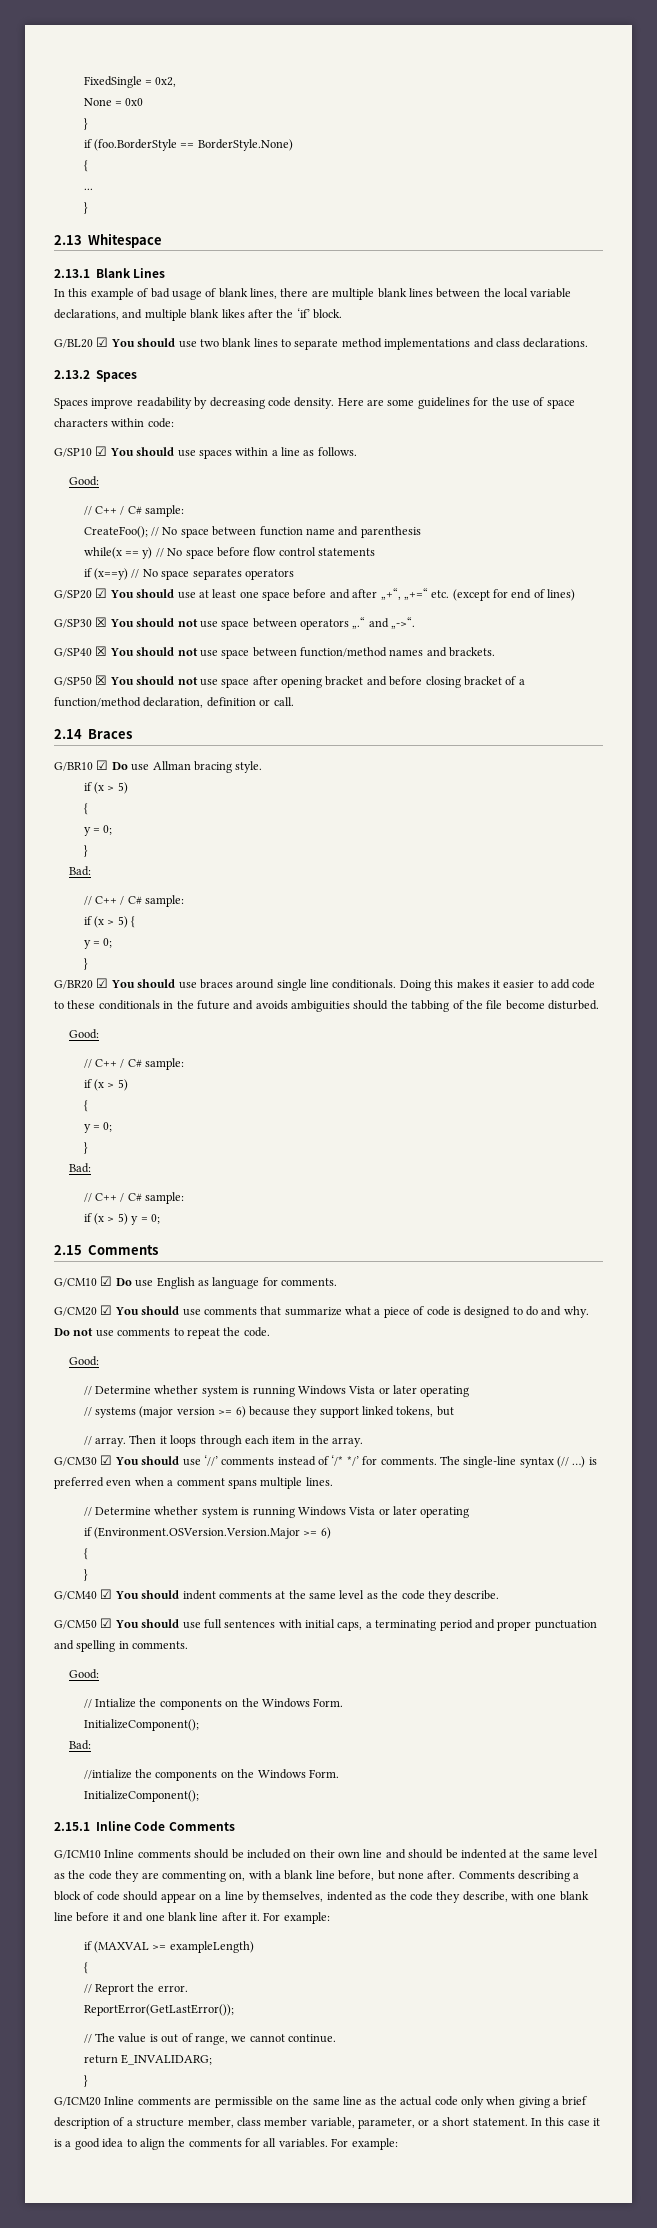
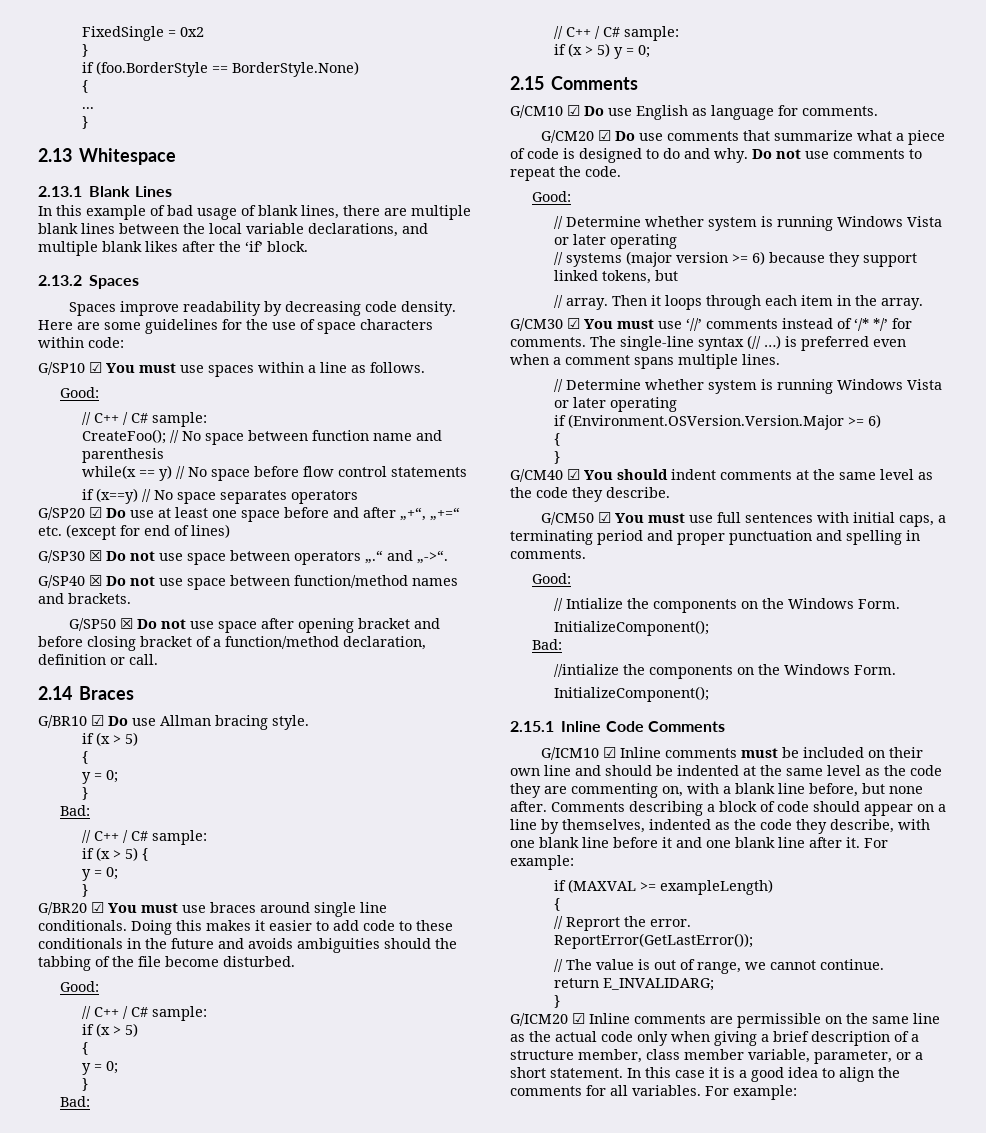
- FixedSingle = 0x2,
- None = 0x0
+ FixedSingle = 0x2
- G/BL20 ☑ You should use two blank lines to separate method implementations and class declarations.
- G/SP10 ☑ You should use spaces within a line as follows.
+ G/SP10 ☑ You must use spaces within a line as follows.
- G/SP20 ☑ You should use at least one space before and after „+“, „+=“ etc. (except for end of lines)
+ G/SP20 ☑ Do use at least one space before and after „+“, „+=“ etc. (except for end of lines)
- G/SP30 ☒ You should not use space between operators „.“ and „->“.
+ G/SP30 ☒ Do not use space between operators „.“ and „->“.
- G/SP40 ☒ You should not use space between function/method names and brackets.
+ G/SP40 ☒ Do not use space between function/method names and brackets.
- G/SP50 ☒ You should not use space after opening bracket and before closing bracket of a function/method declaration, definition or call.
+ G/SP50 ☒ Do not use space after opening bracket and before closing bracket of a function/method declaration, definition or call.
- G/BR20 ☑ You should use braces around single line conditionals.
+ G/BR20 ☑ You must use braces around single line conditionals.
- G/CM20 ☑ You should use comments that summarize what a piece of code is designed to do and why.
+ G/CM20 ☑ Do use comments that summarize what a piece of code is designed to do and why.
- G/CM30 ☑ You should use ‘//’ comments instead of ‘/* */’ for comments.
+ G/CM30 ☑ You must use ‘//’ comments instead of ‘/* */’ for comments.
- G/CM50 ☑ You should use full sentences with initial caps, a terminating period and proper punctuation and spelling in comments.
+ G/CM50 ☑ You must use full sentences with initial caps, a terminating period and proper punctuation and spelling in comments.
- G/ICM10 Inline comments should be included on their own line and should be indented at the same level as the code they are commenting on, with a blank line before, but none after.
+ G/ICM10 ☑ Inline comments must be included on their own line and should be indented at the same level as the code they are commenting on, with a blank line before, but none after.
- G/ICM20 Inline comments are permissible on the same line as the actual code only when giving a brief description of a structure member, class member variable, parameter, or a short statement.
+ G/ICM20 ☑ Inline comments are permissible on the same line as the actual code only when giving a brief description of a structure member, class member variable, parameter, or a short statement.

